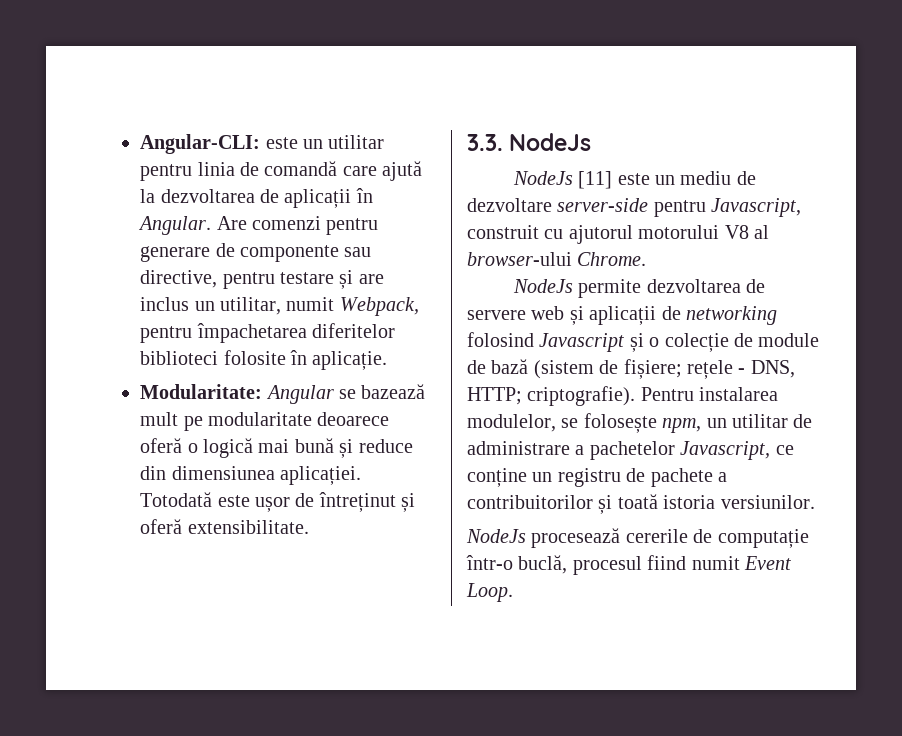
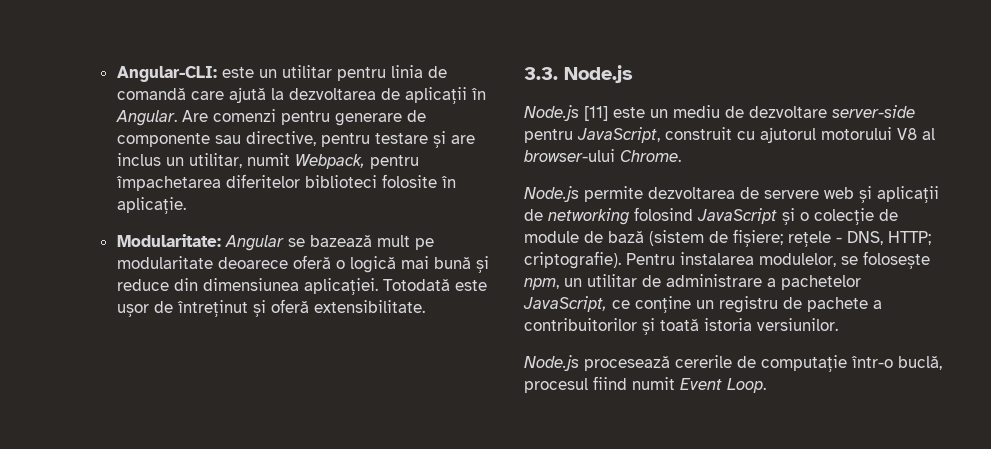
- 3.3. NodeJs
- NodeJs [11] este un mediu de dezvoltare server-side pentru Javascript, construit cu ajutorul motorului V8 al browser-ului Chrome.
+ 3.3. Node.js
+ Node.js [11] este un mediu de dezvoltare server-side pentru JavaScript, construit cu ajutorul motorului V8 al browser-ului Chrome.
- NodeJs permite dezvoltarea de servere web și aplicații de networking folosind Javascript și o colecție de module de bază (sistem de fișiere; rețele - DNS, HTTP; criptografie).
+ Node.js permite dezvoltarea de servere web și aplicații de networking folosind JavaScript și o colecție de module de bază (sistem de fișiere; rețele - DNS, HTTP; criptografie).
- Pentru instalarea modulelor, se folosește npm, un utilitar de administrare a pachetelor Javascript, ce conține un registru de pachete a contribuitorilor și toată istoria versiunilor.
+ Pentru instalarea modulelor, se folosește npm, un utilitar de administrare a pachetelor JavaScript, ce conține un registru de pachete a contribuitorilor și toată istoria versiunilor.
- NodeJs procesează cererile de computație într-o buclă, procesul fiind numit Event Loop.
+ Node.js procesează cererile de computație într-o buclă, procesul fiind numit Event Loop.

